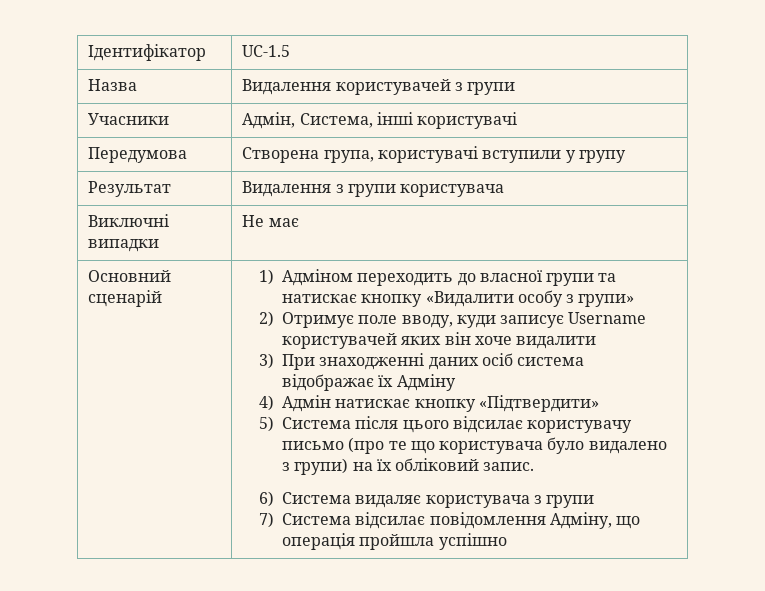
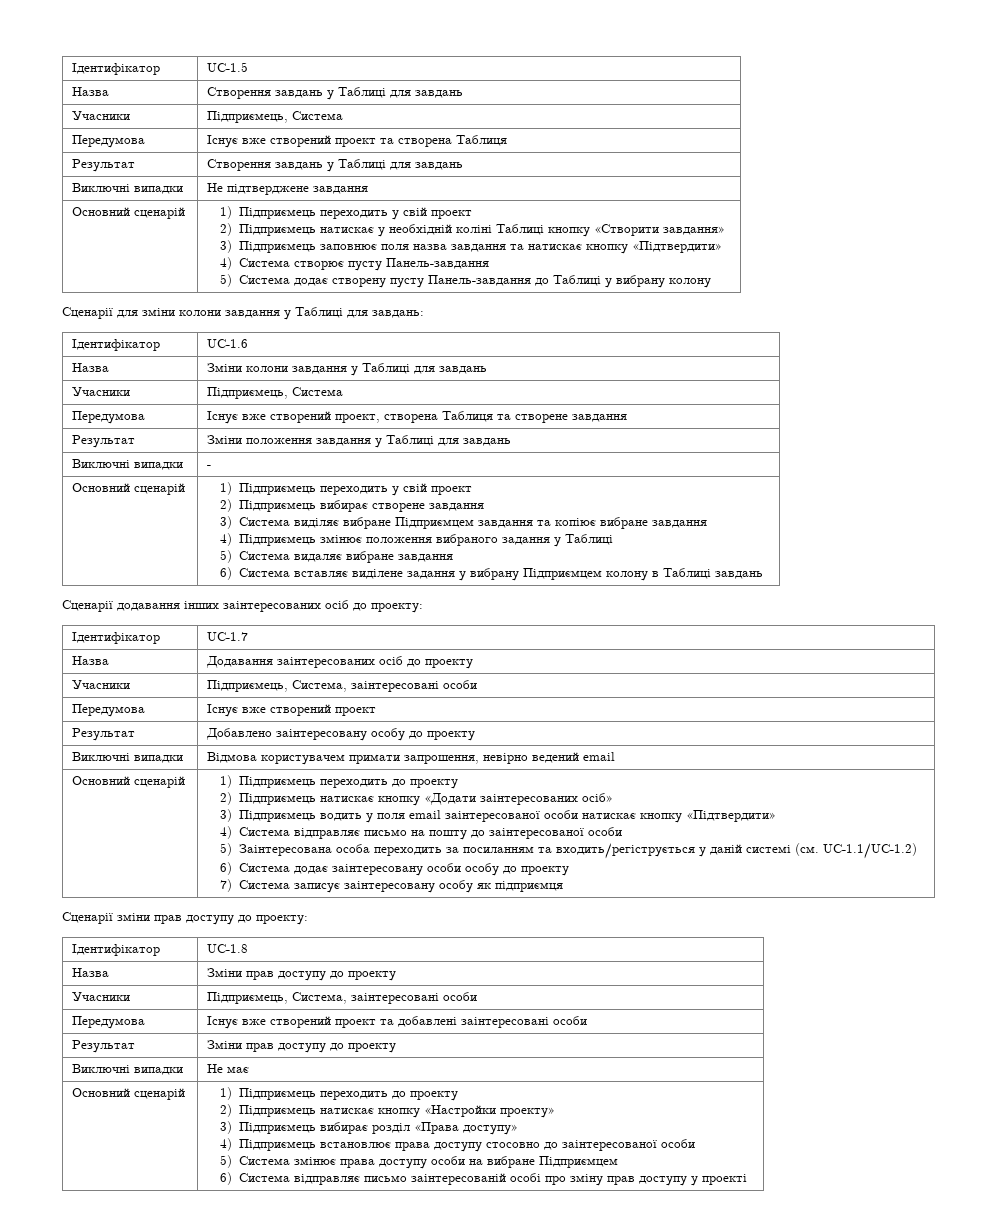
- Назва | Видалення користувачей з групи
- Учасники | Адмін, Система, інші користувачі
- Передумова | Створена група, користувачі вступили у групу
- Результат | Видалення з групи користувача
+ Назва | Створення завдань у Таблиці для завдань
+ Учасники | Підприємець, Система
+ Передумова | Існує вже створений проект та створена Таблиця
+ Результат | Створення завдань у Таблиці для завдань
+ Виключні випадки | Не підтверджене завдання
+ Основний сценарій | 1) Підприємець переходить у свій проект
+ 2) Підприємець натискає у необхідній коліні Таблиці кнопку «Створити завдання»
+ 3) Підприємець заповнює поля назва завдання та натискає кнопку «Підтвердити»
+ 4) Система створює пусту Панель-завдання
+ 5) Система додає створену пусту Панель-завдання до Таблиці у вибрану колону
+ Сценарії для зміни колони завдання у Таблиці для завдань:
+ Ідентифікатор | UC-1.6
+ Назва | Зміни колони завдання у Таблиці для завдань
+ Учасники | Підприємець, Система
+ Передумова | Існує вже створений проект, створена Таблиця та створене завдання
+ Результат | Зміни положення завдання у Таблиці для завдань
+ Виключні випадки | -
+ Основний сценарій | 1) Підприємець переходить у свій проект
+ 2) Підприємець вибирає створене завдання
+ 3) Система виділяє вибране Підприємцем завдання та копіює вибране завдання
+ 4) Підприємець змінює положення вибраного задання у Таблиці
+ 5) Система видаляє вибране завдання
+ 6) Система вставляє виділене задання у вибрану Підприємцем колону в Таблиці завдань
+ Сценарії додавання інших заінтересованих осіб до проекту:
+ Ідентифікатор | UC-1.7
+ Назва | Додавання заінтересованих осіб до проекту
+ Учасники | Підприємець, Система, заінтересовані особи
+ Передумова | Існує вже створений проект
+ Результат | Добавлено заінтересовану особу до проекту
+ Виключні випадки | Відмова користувачем примати запрошення, невірно ведений email
+ Основний сценарій | 1) Підприємець переходить до проекту
+ 2) Підприємець натискає кнопку «Додати заінтересованих осіб»
+ 3) Підприємець водить у поля email заінтересованої особи натискає кнопку «Підтвердити»
+ 4) Система відправляє письмо на пошту до заінтересованої особи
+ 5) Заінтересована особа переходить за посиланням та входить/регіструється у даній системі (см. UC-1.1/UC-1.2)
+ 6) Система додає заінтересовану особи особу до проекту
+ 7) Система записує заінтересовану особу як підприємця
+ Сценарії зміни прав доступу до проекту:
+ Ідентифікатор | UC-1.8
+ Назва | Зміни прав доступу до проекту
+ Учасники | Підприємець, Система, заінтересовані особи
+ Передумова | Існує вже створений проект та добавлені заінтересовані особи
+ Результат | Зміни прав доступу до проекту
  Виключні випадки | Не має
- Основний сценарій | 1) Адміном переходить до власної групи та натискає кнопку «Видалити особу з групи»
- 2) Отримує поле вводу, куди записує Username користувачей яких він хоче видалити
- 3) При знаходженні даних осіб система відображає їх Адміну
- 4) Адмін натискає кнопку «Підтвердити»
- 5) Система після цього відсилає користувачу письмо (про те що користувача було видалено з групи) на їх обліковий запис.
- 6) Система видаляє користувача з групи
- 7) Система відсилає повідомлення Адміну, що операція пройшла успішно
+ Основний сценарій | 1) Підприємець переходить до проекту
+ 2) Підприємець натискає кнопку «Настройки проекту»
+ 3) Підприємець вибирає розділ «Права доступу»
+ 4) Підприємець встановлює права доступу стосовно до заінтересованої особи
+ 5) Система змінює права доступу особи на вибране Підприємцем
+ 6) Система відправляє письмо заінтересованій особі про зміну прав доступу у проекті

